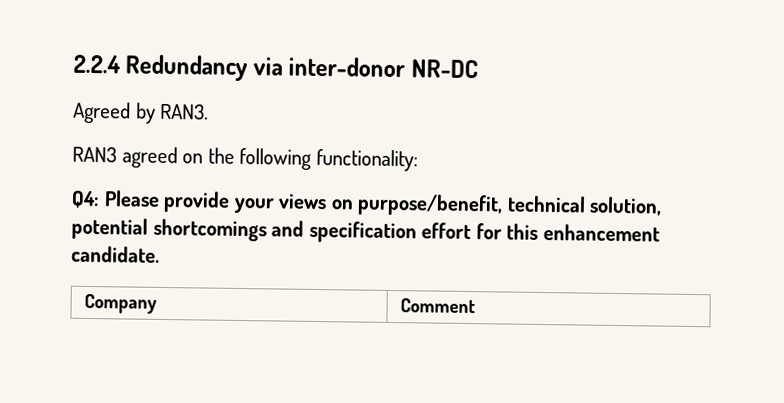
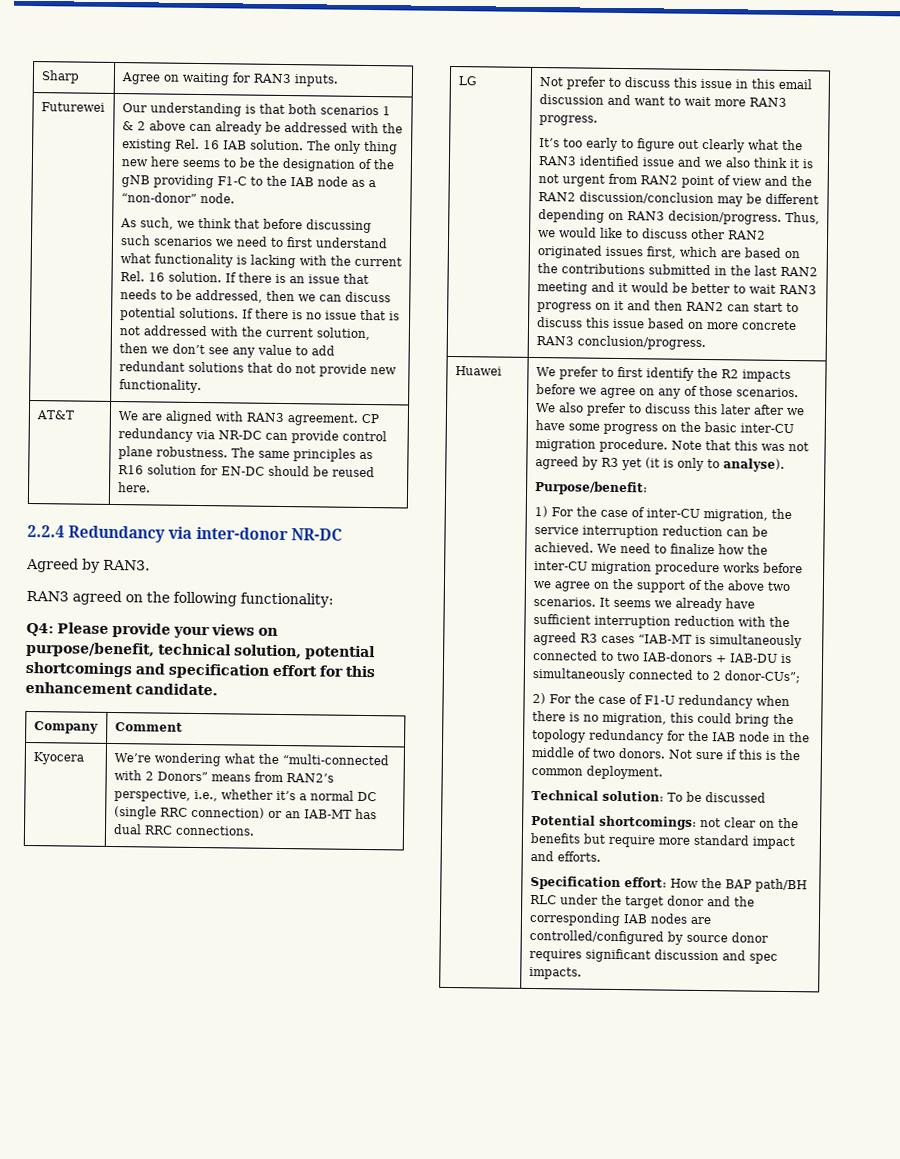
+ Sharp | Agree on waiting for RAN3 inputs.
+ Futurewei | Our understanding is that both scenarios 1 & 2 above can already be addressed with the existing Rel. 16 IAB solution. The only thing new here seems to be the designation of the gNB providing F1-C to the IAB node as a “non-donor” node.
+ As such, we think that before discussing such scenarios we need to first understand what functionality is lacking with the current Rel. 16 solution. If there is an issue that needs to be addressed, then we can discuss potential solutions. If there is no issue that is not addressed with the current solution, then we don’t see any value to add redundant solutions that do not provide new functionality.
+ AT&T | We are aligned with RAN3 agreement. CP redundancy via NR-DC can provide control plane robustness. The same principles as R16 solution for EN-DC should be reused here.
+ Kyocera | We’re wondering what the “multi-connected with 2 Donors” means from RAN2’s perspective, i.e., whether it’s a normal DC (single RRC connection) or an IAB-MT has dual RRC connections.
+ LG | Not prefer to discuss this issue in this email discussion and want to wait more RAN3 progress.
+ It’s too early to figure out clearly what the RAN3 identified issue and we also think it is not urgent from RAN2 point of view and the RAN2 discussion/conclusion may be different depending on RAN3 decision/progress. Thus, we would like to discuss other RAN2 originated issues first, which are based on the contributions submitted in the last RAN2 meeting and it would be better to wait RAN3 progress on it and then RAN2 can start to discuss this issue based on more concrete RAN3 conclusion/progress.
+ Huawei | We prefer to first identify the R2 impacts before we agree on any of those scenarios. We also prefer to discuss this later after we have some progress on the basic inter-CU migration procedure. Note that this was not agreed by R3 yet (it is only to analyse).
+ Purpose/benefit:
+ 1) For the case of inter-CU migration, the service interruption reduction can be achieved. We need to finalize how the inter-CU migration procedure works before we agree on the support of the above two scenarios. It seems we already have sufficient interruption reduction with the agreed R3 cases “IAB-MT is simultaneously connected to two IAB-donors + IAB-DU is simultaneously connected to 2 donor-CUs”;
+ 2) For the case of F1-U redundancy when there is no migration, this could bring the topology redundancy for the IAB node in the middle of two donors. Not sure if this is the common deployment.
+ Technical solution: To be discussed
+ Potential shortcomings: not clear on the benefits but require more standard impact and efforts.
+ Specification effort: How the BAP path/BH RLC under the target donor and the corresponding IAB nodes are controlled/configured by source donor requires significant discussion and spec impacts.

